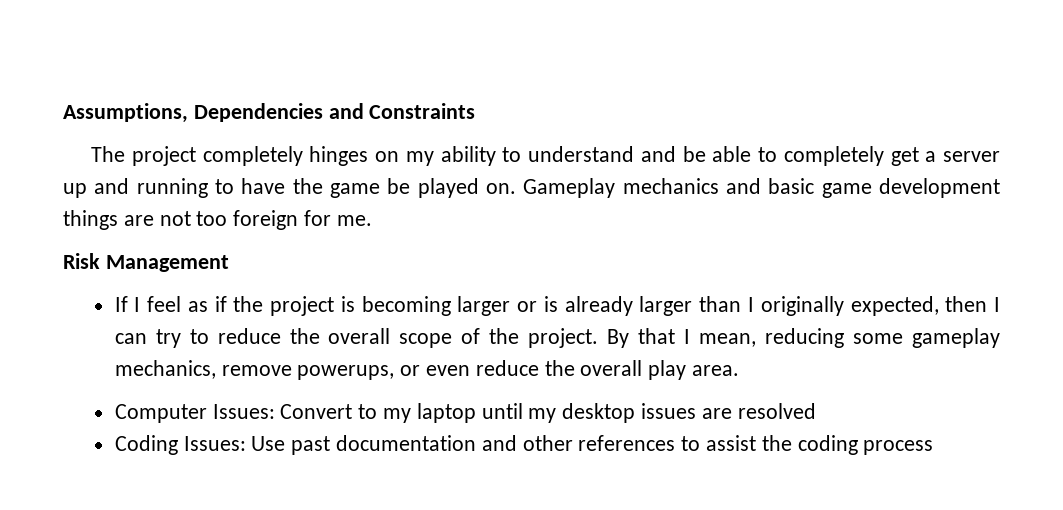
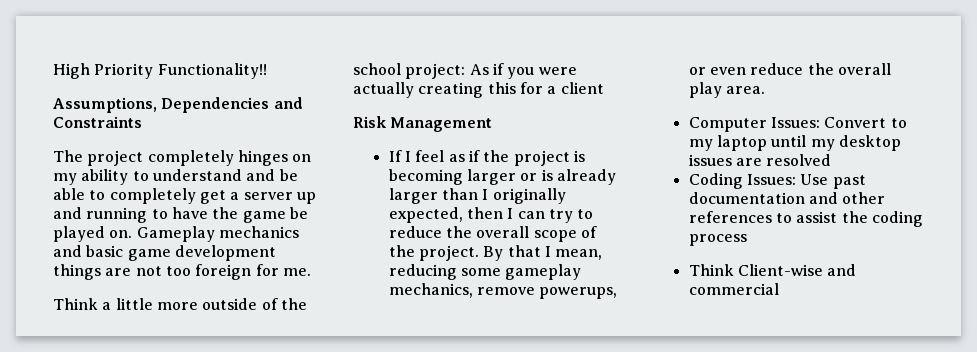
+ High Priority Functionality!!
+ Think a little more outside of the school project: As if you were actually creating this for a client
+ Think Client-wise and commercial

